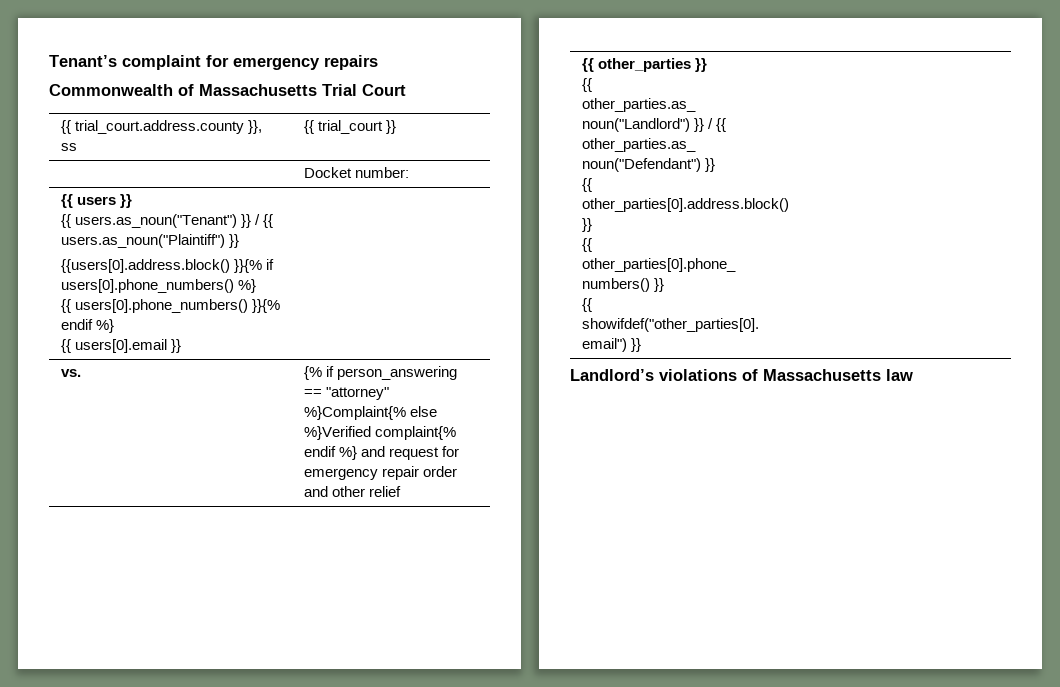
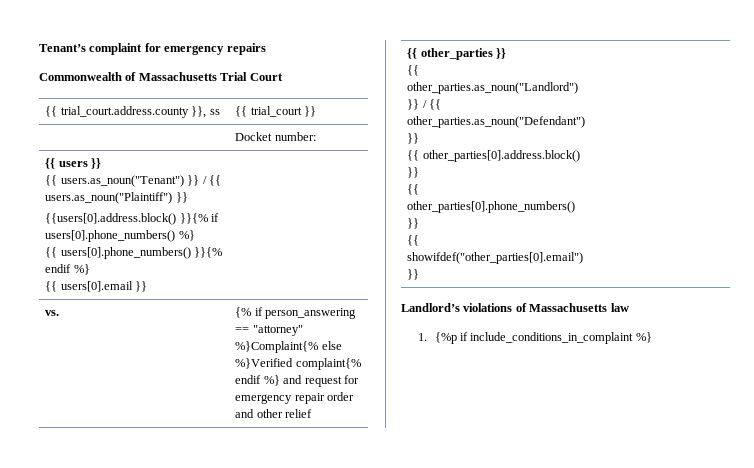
+ 1. {%p if include_conditions_in_complaint %}

